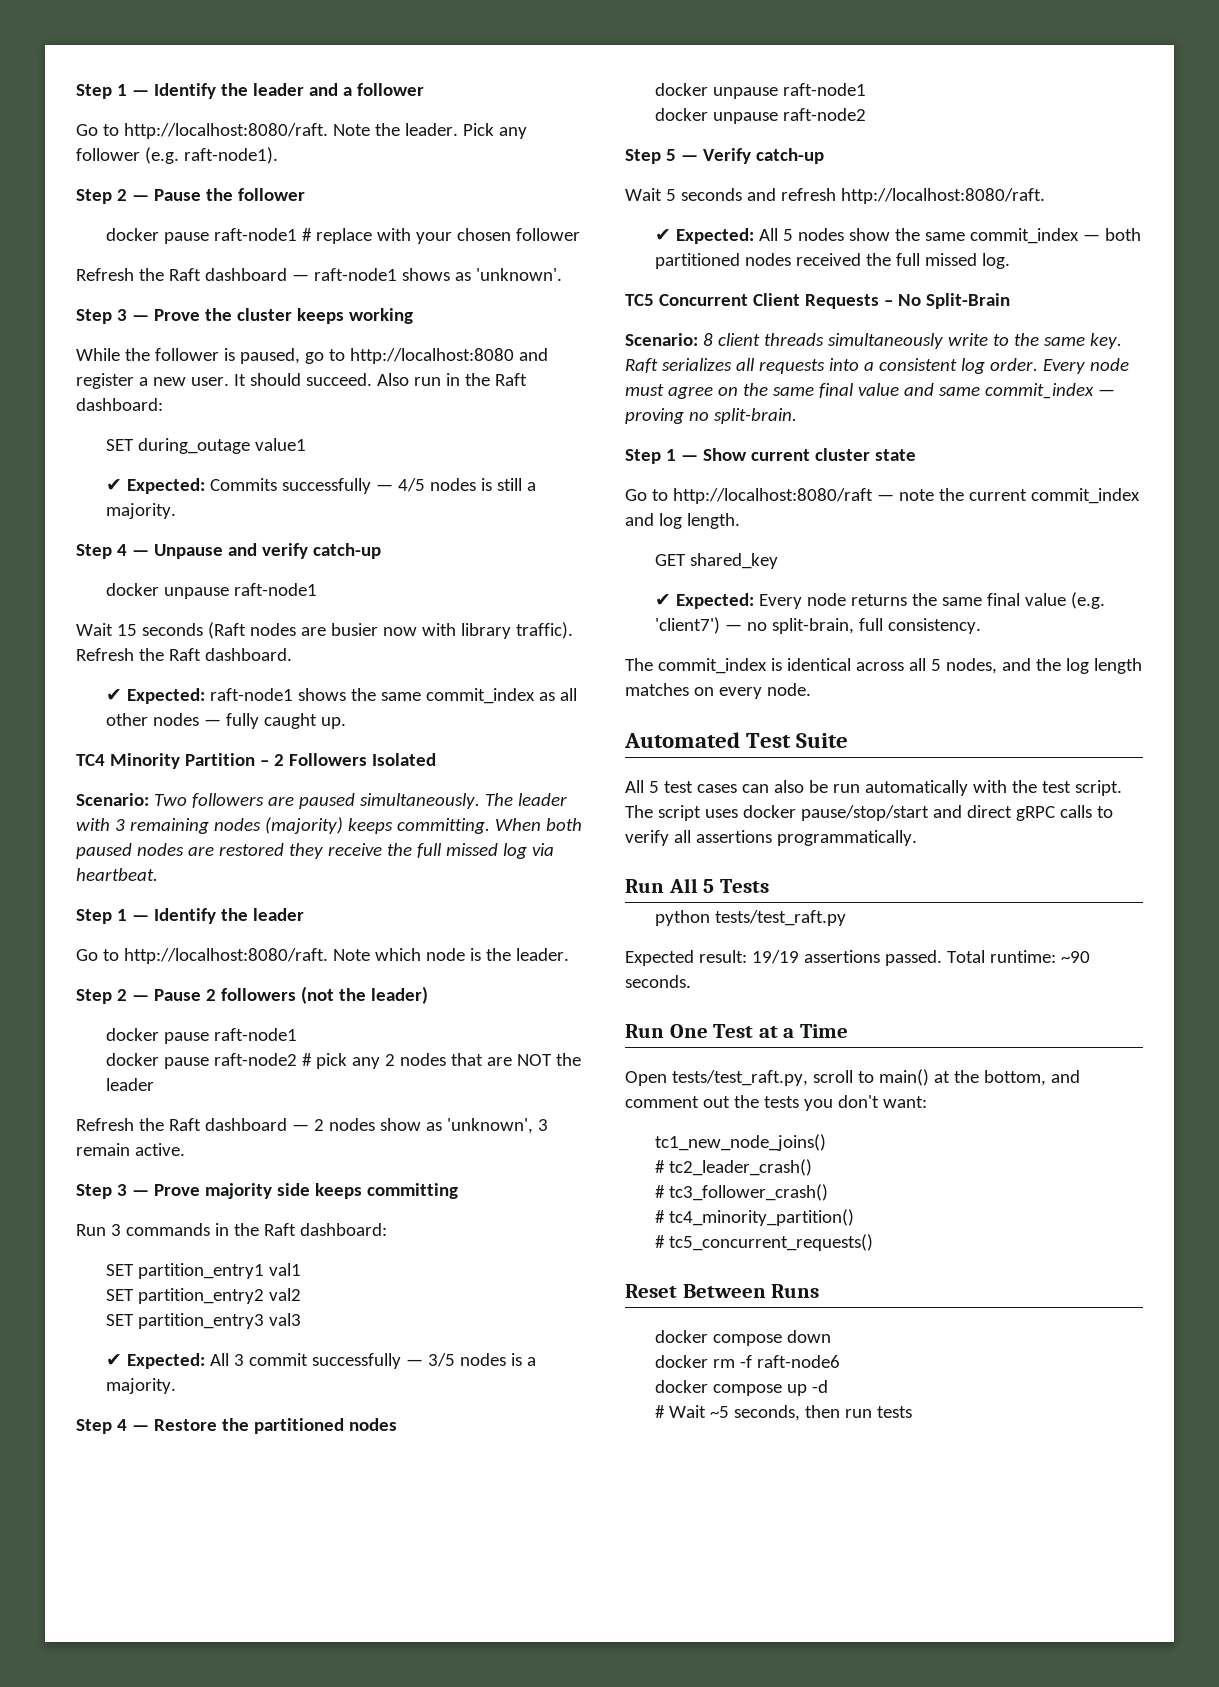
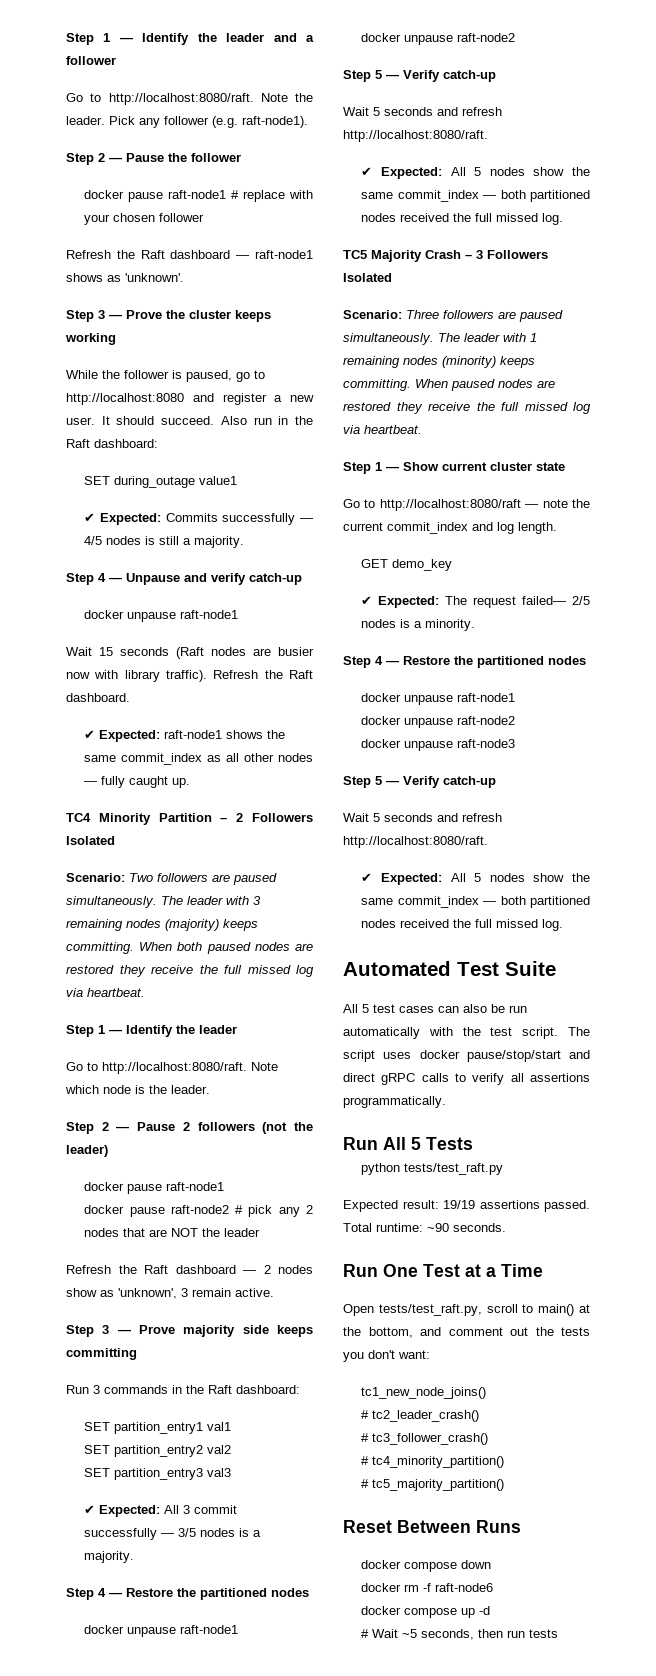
- TC5 Concurrent Client Requests – No Split-Brain
- Scenario: 8 client threads simultaneously write to the same key. Raft serializes all requests into a consistent log order. Every node must agree on the same final value and same commit_index — proving no split-brain.
+ TC5 Majority Crash – 3 Followers Isolated
+ Scenario: Three followers are paused simultaneously. The leader with 1 remaining nodes (minority) keeps committing. When paused nodes are restored they receive the full missed log via heartbeat.
- GET shared_key
- ✔ Expected: Every node returns the same final value (e.g. 'client7') — no split-brain, full consistency.
- The commit_index is identical across all 5 nodes, and the log length matches on every node.
+ GET demo_key
+ ✔ Expected: The request failed— 2/5 nodes is a minority.
+ Step 4 — Restore the partitioned nodes
+ docker unpause raft-node1
+ docker unpause raft-node2
+ docker unpause raft-node3
+ Step 5 — Verify catch-up
+ Wait 5 seconds and refresh http://localhost:8080/raft.
+ ✔ Expected: All 5 nodes show the same commit_index — both partitioned nodes received the full missed log.
- # tc5_concurrent_requests()
+ # tc5_majority_partition()

